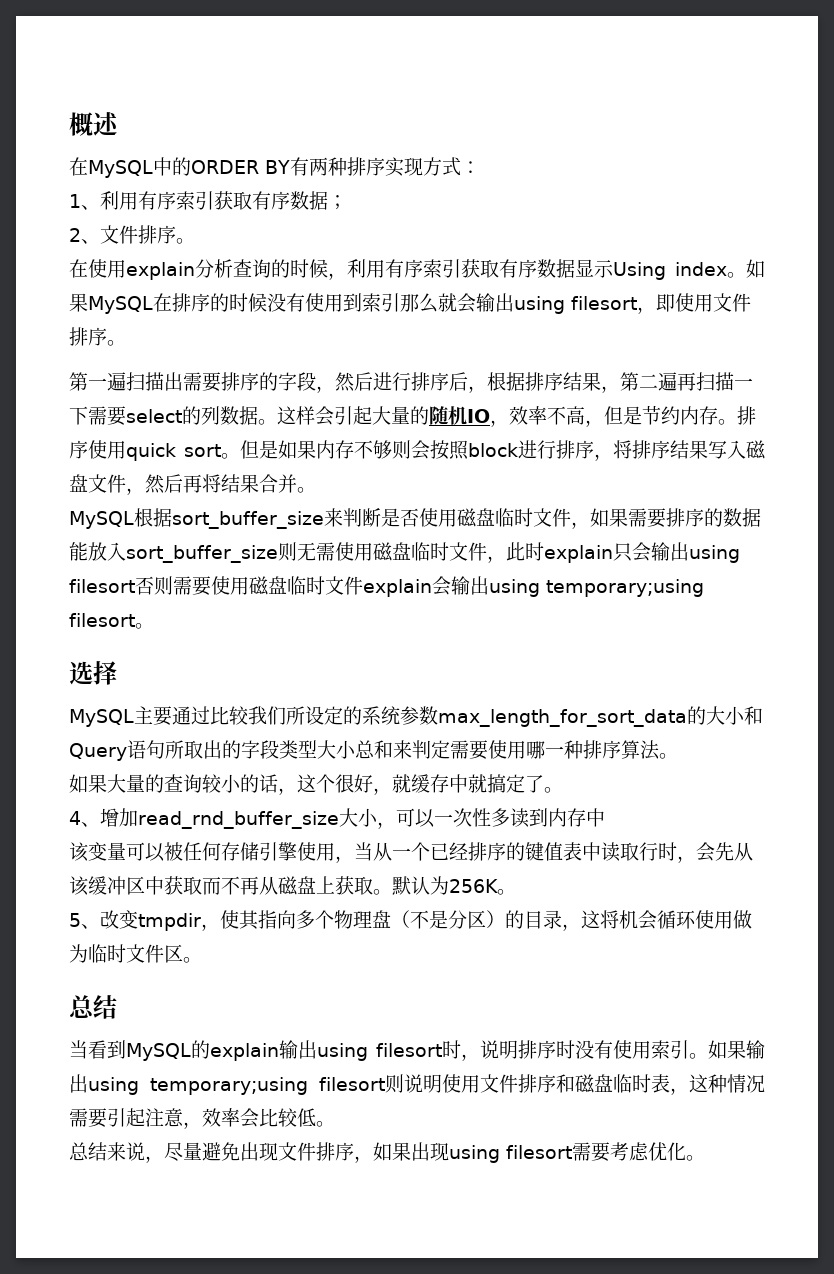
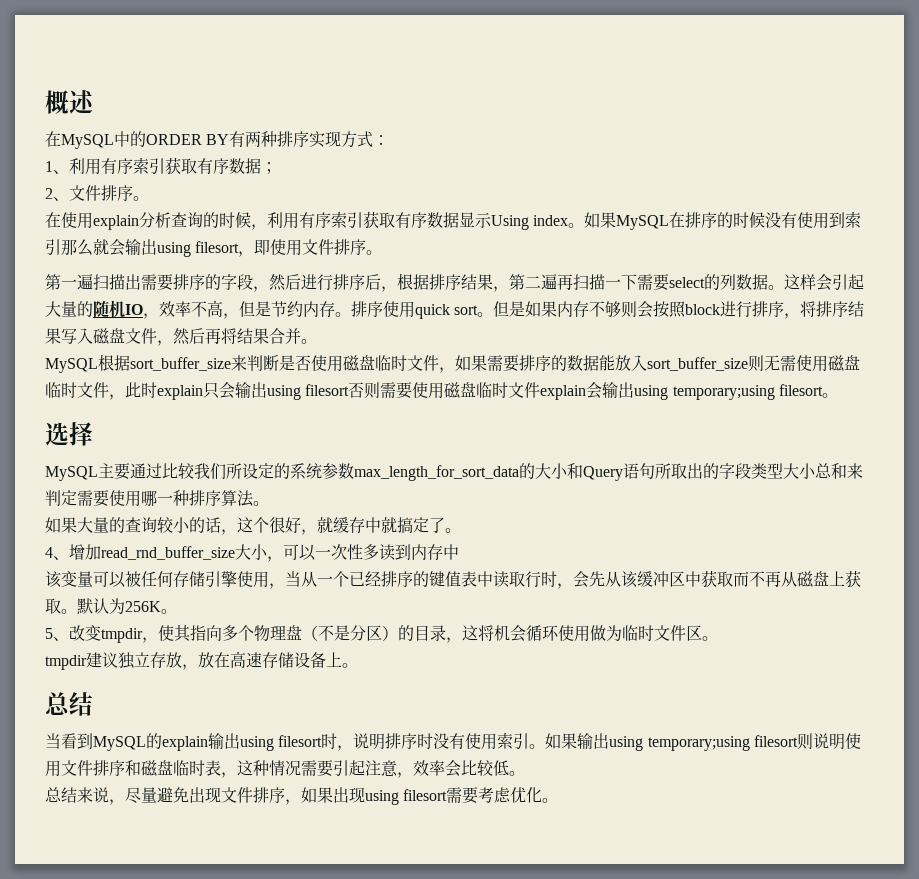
+ tmpdir建议独立存放，放在高速存储设备上。

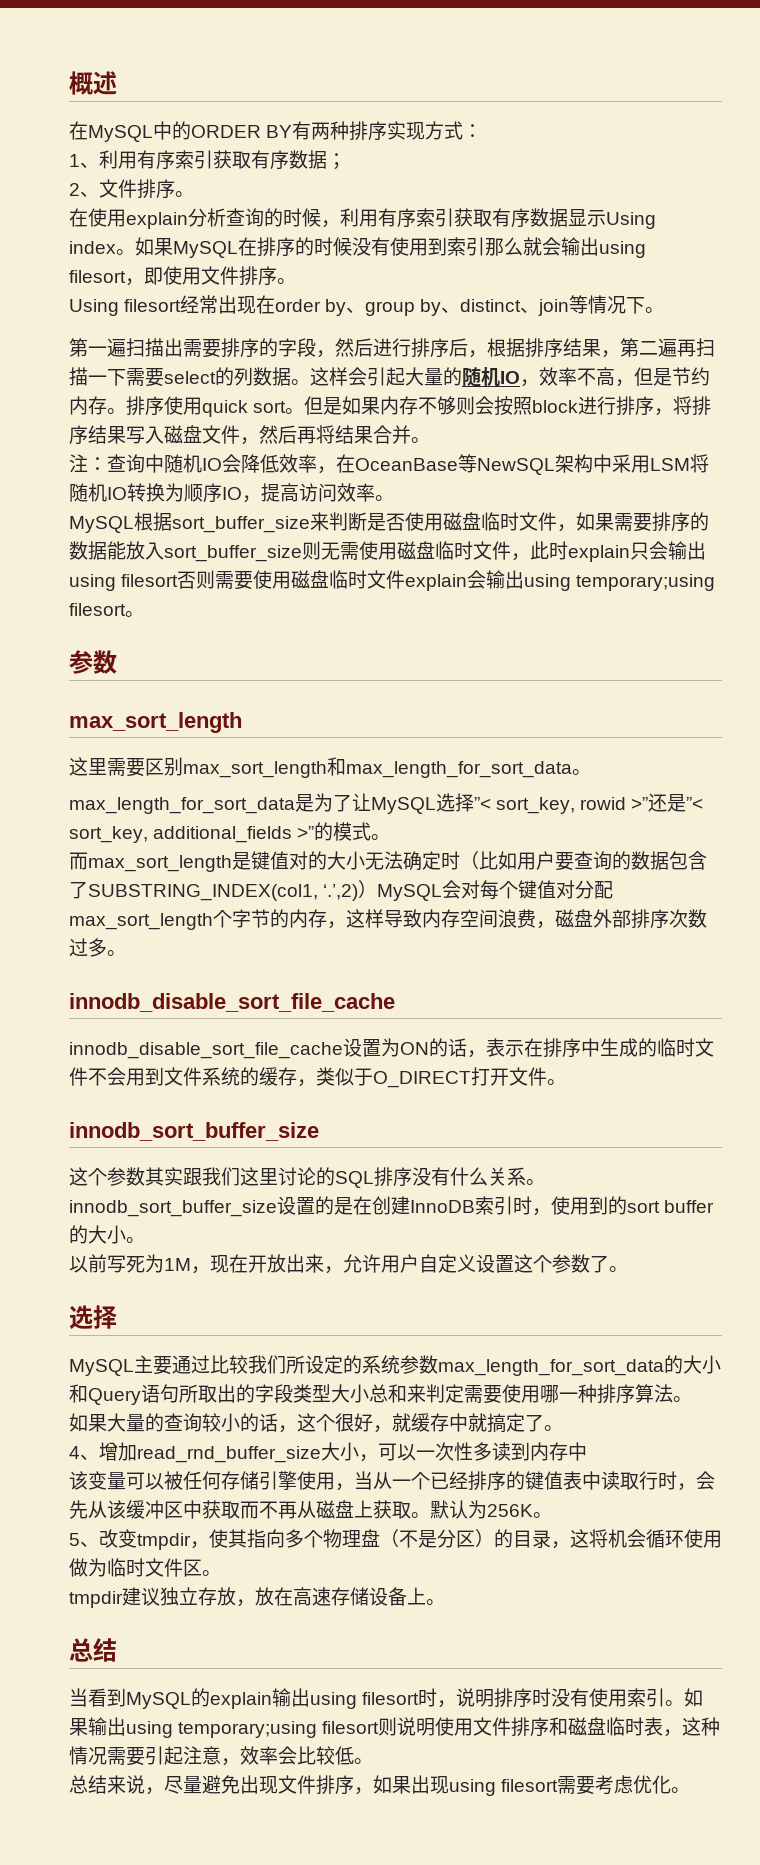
+ Using filesort经常出现在order by、group by、distinct、join等情况下。
+ 注：查询中随机IO会降低效率，在OceanBase等NewSQL架构中采用LSM将随机IO转换为顺序IO，提高访问效率。
  MySQL根据sort_buffer_size来判断是否使用磁盘临时文件，如果需要排序的数据能放入sort_buffer_size则无需使用磁盘临时文件，此时explain只会输出using filesort否则需要使用磁盘临时文件explain会输出using temporary;using filesort。
+ 参数
+ max_sort_length
+ 这里需要区别max_sort_length和max_length_for_sort_data。
+ max_length_for_sort_data是为了让MySQL选择”< sort_key, rowid >”还是”< sort_key, additional_fields >”的模式。
+ 而max_sort_length是键值对的大小无法确定时（比如用户要查询的数据包含了SUBSTRING_INDEX(col1, ‘.’,2)）MySQL会对每个键值对分配max_sort_length个字节的内存，这样导致内存空间浪费，磁盘外部排序次数过多。
+ innodb_disable_sort_file_cache
+ innodb_disable_sort_file_cache设置为ON的话，表示在排序中生成的临时文件不会用到文件系统的缓存，类似于O_DIRECT打开文件。
+ innodb_sort_buffer_size
+ 这个参数其实跟我们这里讨论的SQL排序没有什么关系。innodb_sort_buffer_size设置的是在创建InnoDB索引时，使用到的sort buffer的大小。
+ 以前写死为1M，现在开放出来，允许用户自定义设置这个参数了。

